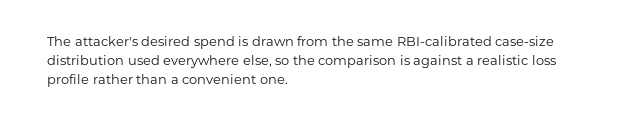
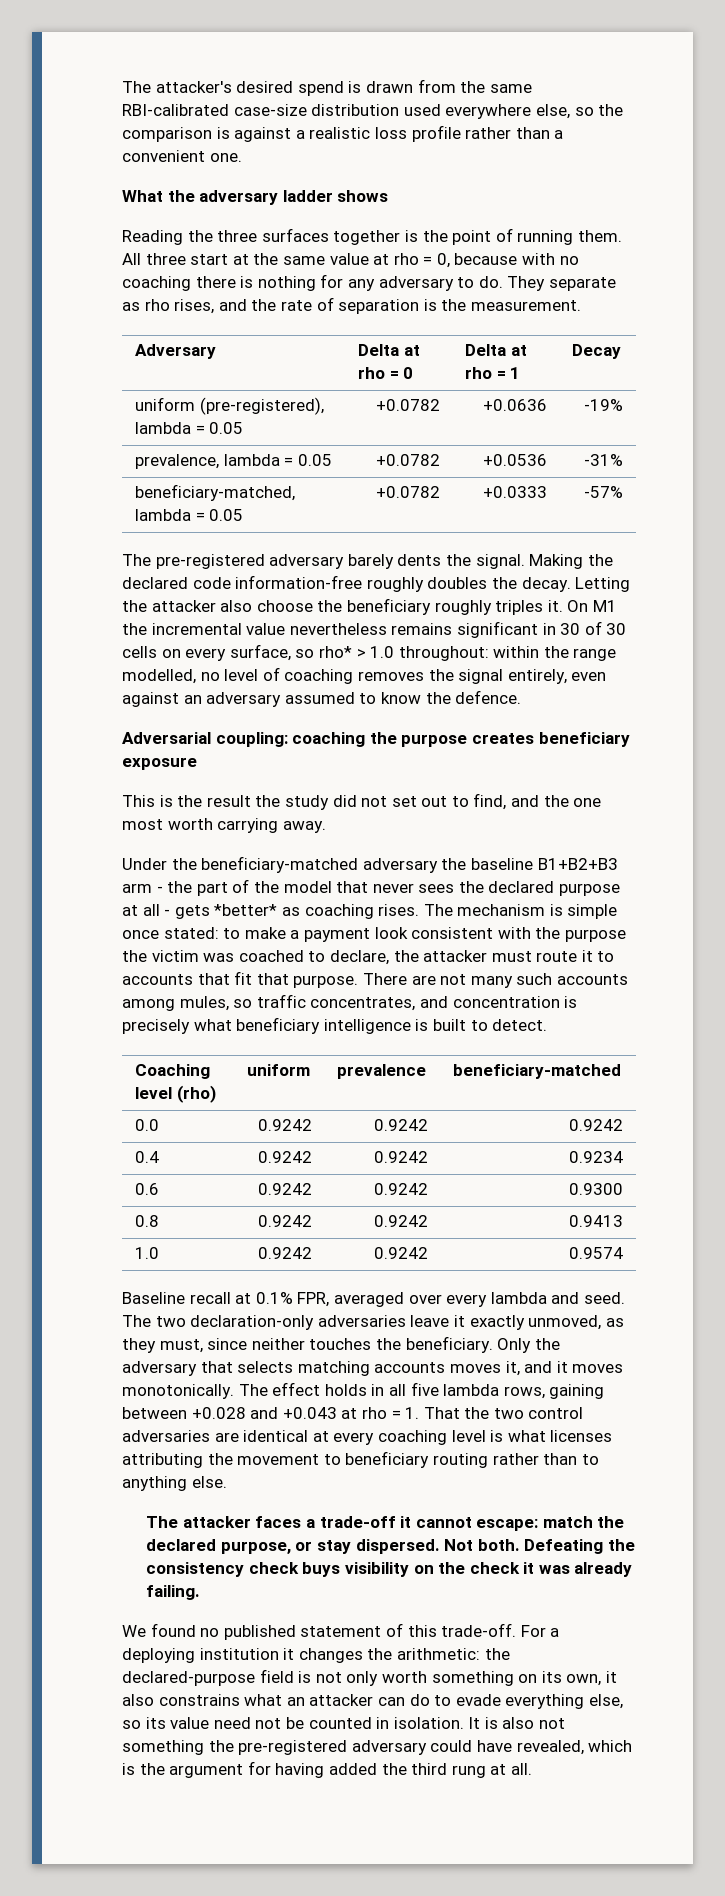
+ What the adversary ladder shows
+ Reading the three surfaces together is the point of running them. All three start at the same value at rho = 0, because with no coaching there is nothing for any adversary to do. They separate as rho rises, and the rate of separation is the measurement.
+ Adversary | Delta at rho = 0 | Delta at rho = 1 | Decay
+ uniform (pre-registered), lambda = 0.05 | +0.0782 | +0.0636 | -19%
+ prevalence, lambda = 0.05 | +0.0782 | +0.0536 | -31%
+ beneficiary-matched, lambda = 0.05 | +0.0782 | +0.0333 | -57%
+ The pre-registered adversary barely dents the signal. Making the declared code information-free roughly doubles the decay. Letting the attacker also choose the beneficiary roughly triples it. On M1 the incremental value nevertheless remains significant in 30 of 30 cells on every surface, so rho* > 1.0 throughout: within the range modelled, no level of coaching removes the signal entirely, even against an adversary assumed to know the defence.
+ Adversarial coupling: coaching the purpose creates beneficiary exposure
+ This is the result the study did not set out to find, and the one most worth carrying away.
+ Under the beneficiary-matched adversary the baseline B1+B2+B3 arm - the part of the model that never sees the declared purpose at all - gets *better* as coaching rises. The mechanism is simple once stated: to make a payment look consistent with the purpose the victim was coached to declare, the attacker must route it to accounts that fit that purpose. There are not many such accounts among mules, so traffic concentrates, and concentration is precisely what beneficiary intelligence is built to detect.
+ Coaching level (rho) | uniform | prevalence | beneficiary-matched
+ 0.0 | 0.9242 | 0.9242 | 0.9242
+ 0.4 | 0.9242 | 0.9242 | 0.9234
+ 0.6 | 0.9242 | 0.9242 | 0.9300
+ 0.8 | 0.9242 | 0.9242 | 0.9413
+ 1.0 | 0.9242 | 0.9242 | 0.9574
+ Baseline recall at 0.1% FPR, averaged over every lambda and seed. The two declaration-only adversaries leave it exactly unmoved, as they must, since neither touches the beneficiary. Only the adversary that selects matching accounts moves it, and it moves monotonically. The effect holds in all five lambda rows, gaining between +0.028 and +0.043 at rho = 1. That the two control adversaries are identical at every coaching level is what licenses attributing the movement to beneficiary routing rather than to anything else.
+ The attacker faces a trade-off it cannot escape: match the declared purpose, or stay dispersed. Not both. Defeating the consistency check buys visibility on the check it was already failing.
+ We found no published statement of this trade-off. For a deploying institution it changes the arithmetic: the declared-purpose field is not only worth something on its own, it also constrains what an attacker can do to evade everything else, so its value need not be counted in isolation. It is also not something the pre-registered adversary could have revealed, which is the argument for having added the third rung at all.

